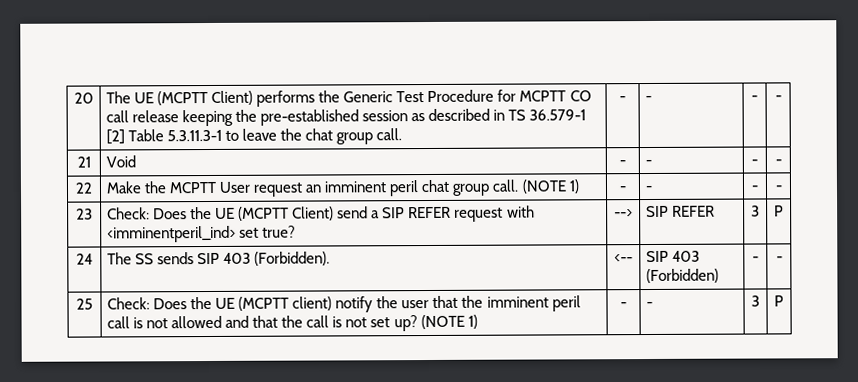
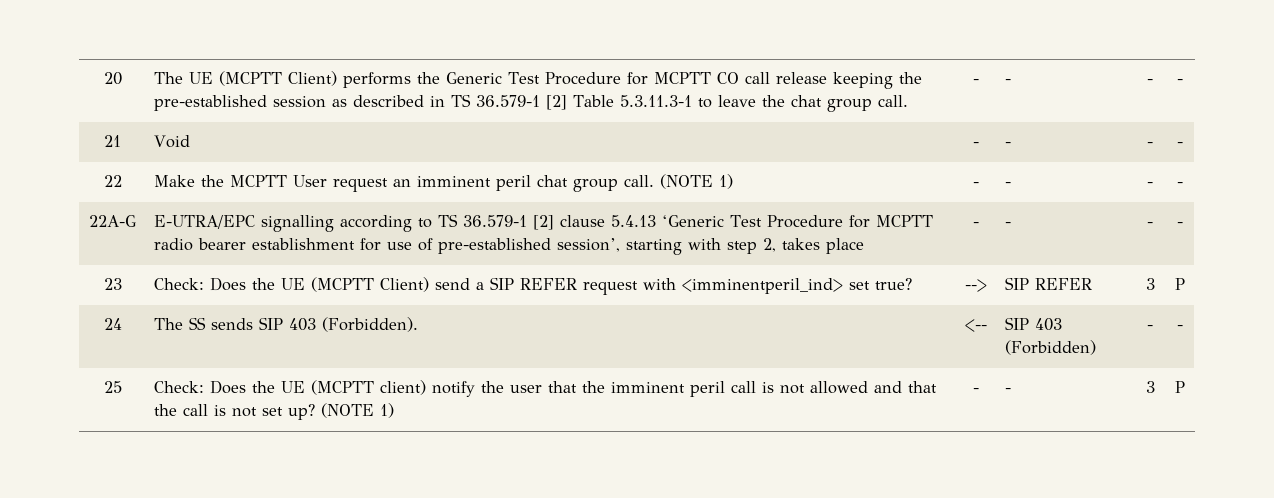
+ 22A-G | E-UTRA/EPC signalling according to TS 36.579-1 [2] clause 5.4.13 ‘Generic Test Procedure for MCPTT radio bearer establishment for use of pre-established session’, starting with step 2, takes place | - | - | - | -

